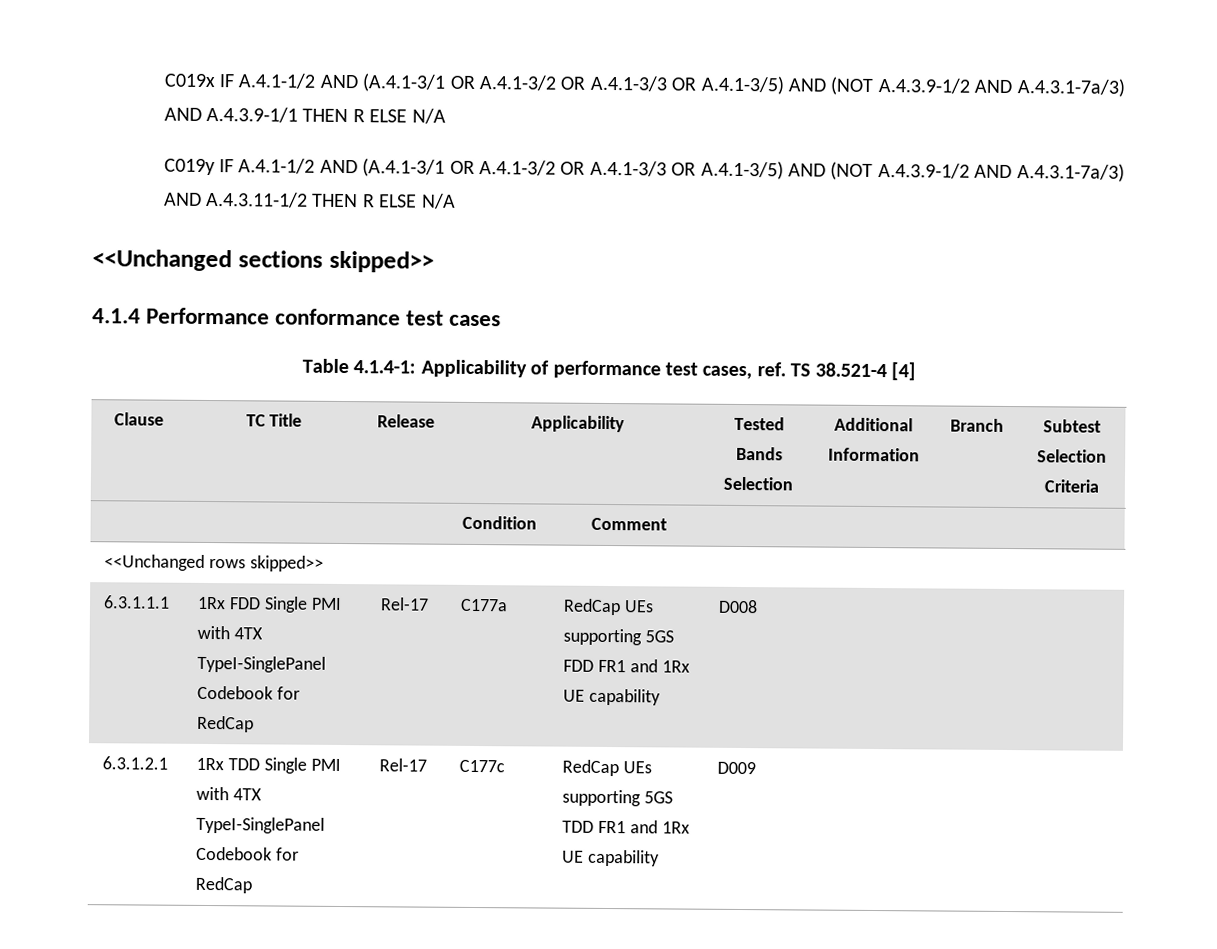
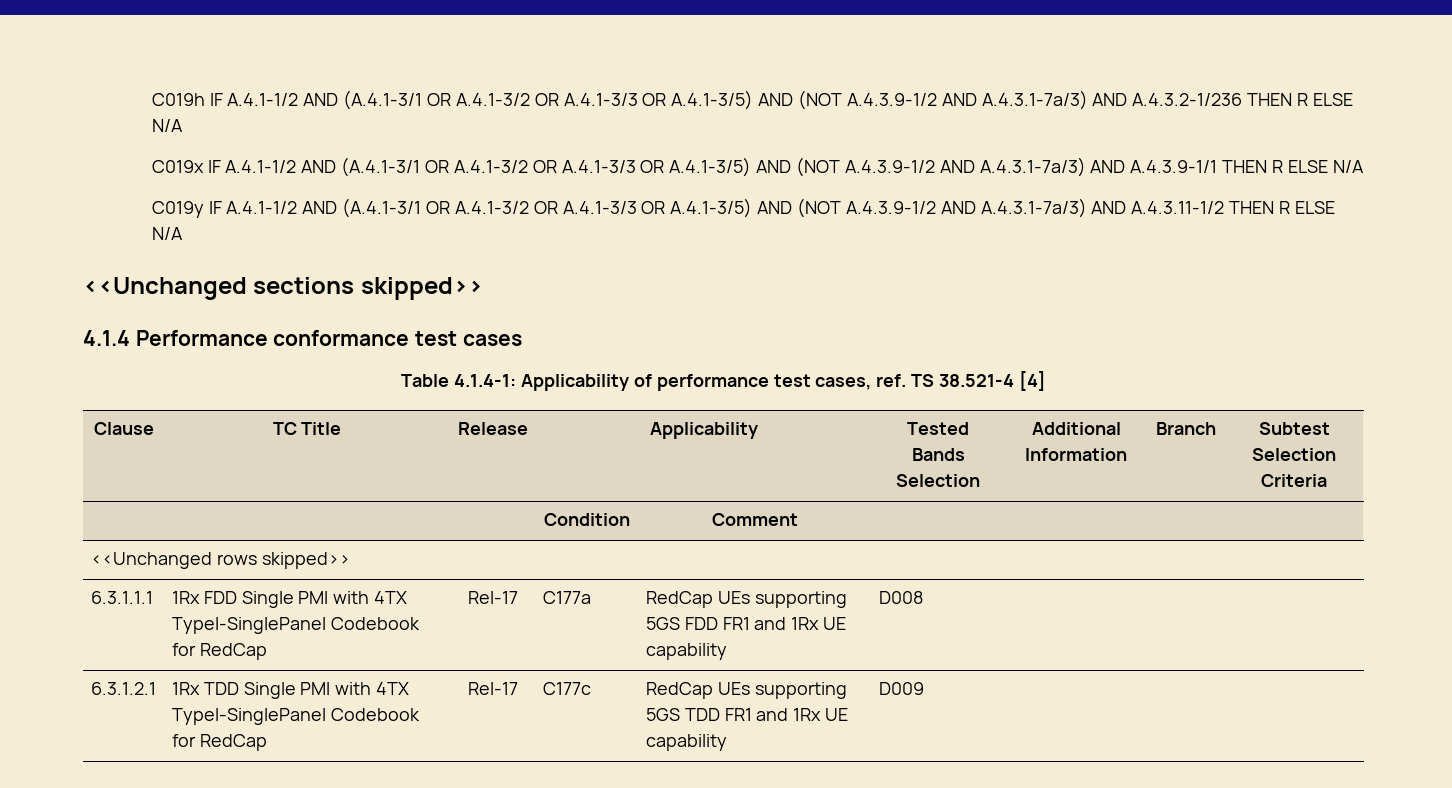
+ C019h IF A.4.1-1/2 AND (A.4.1-3/1 OR A.4.1-3/2 OR A.4.1-3/3 OR A.4.1-3/5) AND (NOT A.4.3.9-1/2 AND A.4.3.1-7a/3) AND A.4.3.2-1/236 THEN R ELSE N/A

